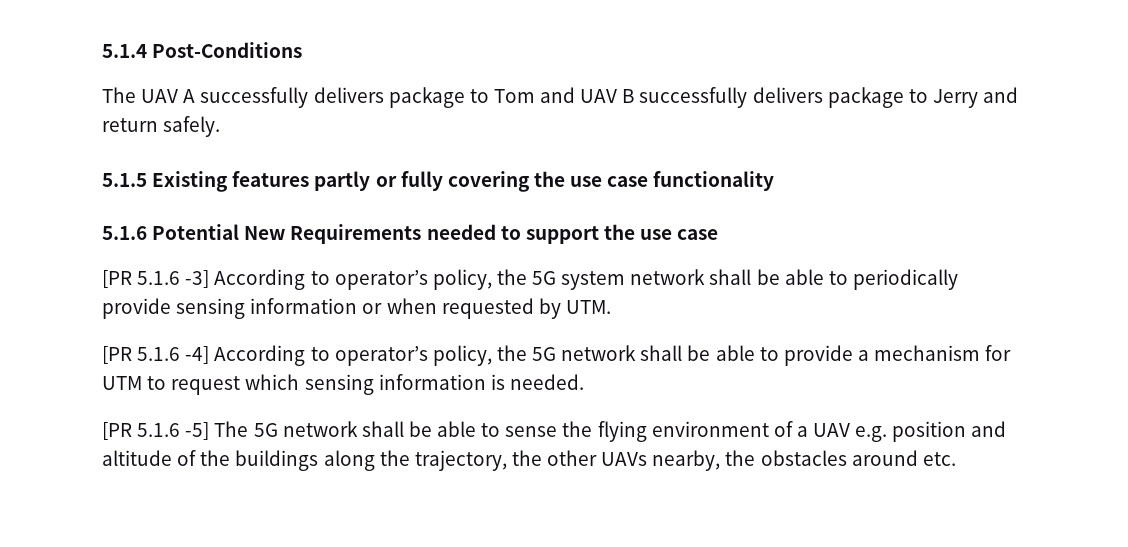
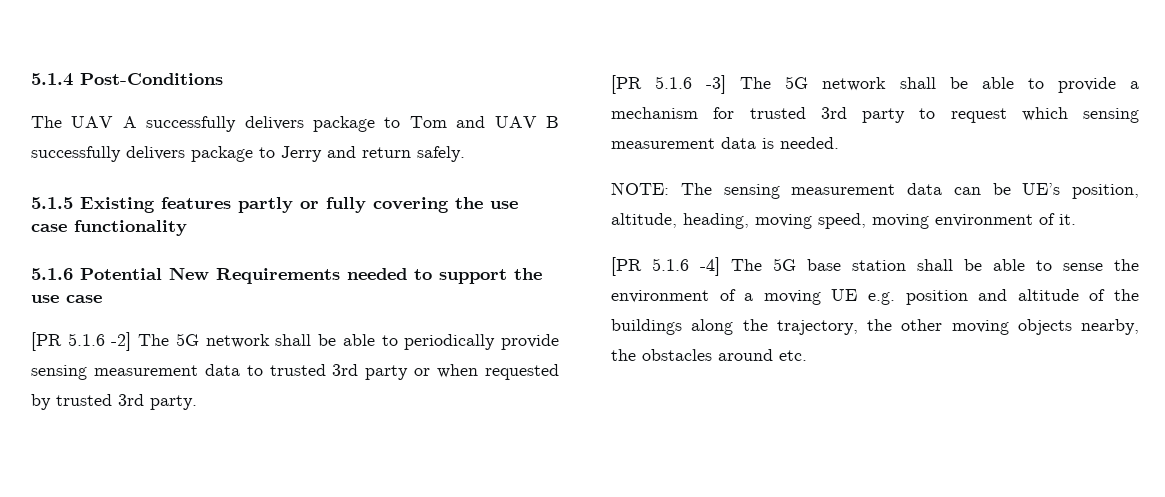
- [PR 5.1.6 -3] According to operator’s policy, the 5G system network shall be able to periodically provide sensing information or when requested by UTM.
- [PR 5.1.6 -4] According to operator’s policy, the 5G network shall be able to provide a mechanism for UTM to request which sensing information is needed.
+ [PR 5.1.6 -2] The 5G network shall be able to periodically provide sensing measurement data to trusted 3rd party or when requested by trusted 3rd party.
+ [PR 5.1.6 -3] The 5G network shall be able to provide a mechanism for trusted 3rd party to request which sensing measurement data is needed.
- [PR 5.1.6 -5] The 5G network shall be able to sense the flying environment of a UAV e.g. position and altitude of the buildings along the trajectory, the other UAVs nearby, the obstacles around etc.
+ NOTE: The sensing measurement data can be UE’s position, altitude, heading, moving speed, moving environment of it.
+ [PR 5.1.6 -4] The 5G base station shall be able to sense the environment of a moving UE e.g. position and altitude of the buildings along the trajectory, the other moving objects nearby, the obstacles around etc.

